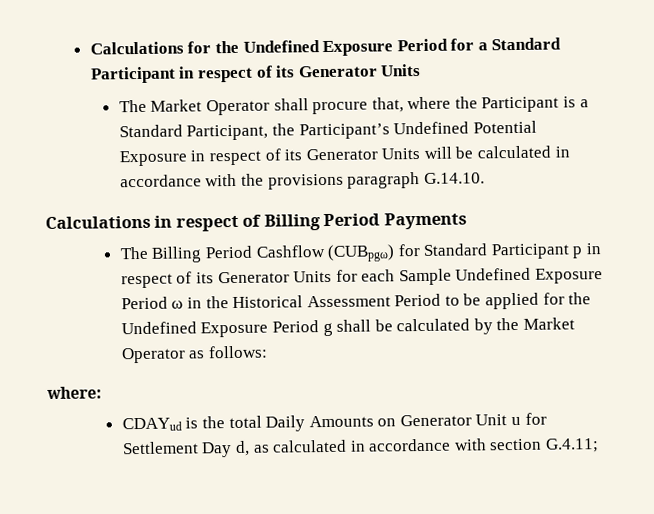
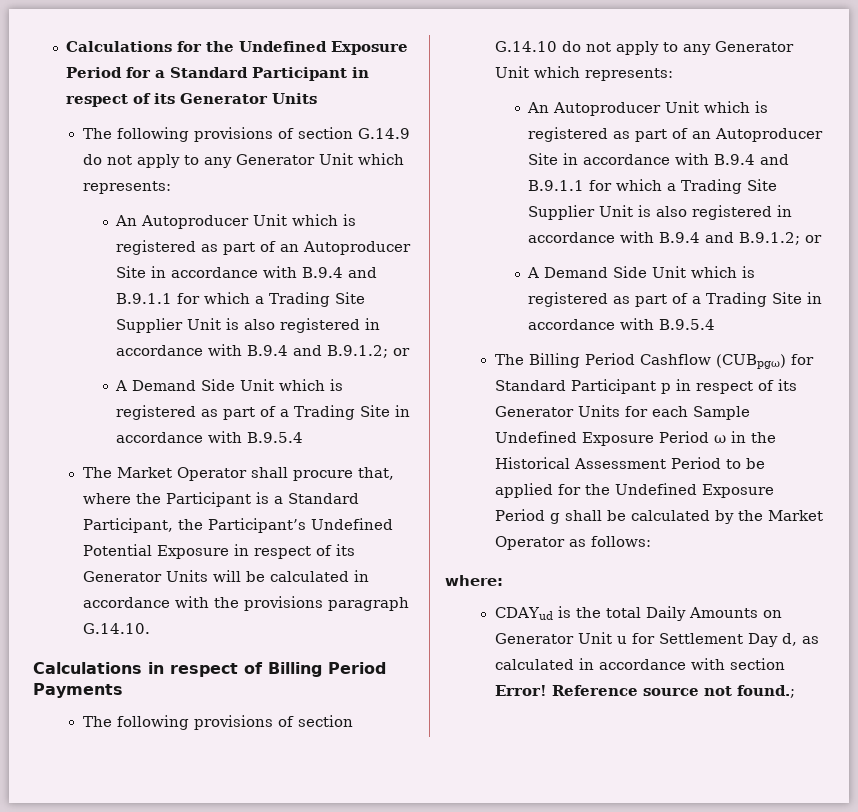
+ The following provisions of section G.14.9 do not apply to any Generator Unit which represents:
+ An Autoproducer Unit which is registered as part of an Autoproducer Site in accordance with B.9.4 and B.9.1.1 for which a Trading Site Supplier Unit is also registered in accordance with B.9.4 and B.9.1.2; or
+ A Demand Side Unit which is registered as part of a Trading Site in accordance with B.9.5.4
+ The following provisions of section G.14.10 do not apply to any Generator Unit which represents:
+ An Autoproducer Unit which is registered as part of an Autoproducer Site in accordance with B.9.4 and B.9.1.1 for which a Trading Site Supplier Unit is also registered in accordance with B.9.4 and B.9.1.2; or
+ A Demand Side Unit which is registered as part of a Trading Site in accordance with B.9.5.4
- CDAYud is the total Daily Amounts on Generator Unit u for Settlement Day d, as calculated in accordance with section G.4.11;
+ CDAYud is the total Daily Amounts on Generator Unit u for Settlement Day d, as calculated in accordance with section Error! Reference source not found.;

